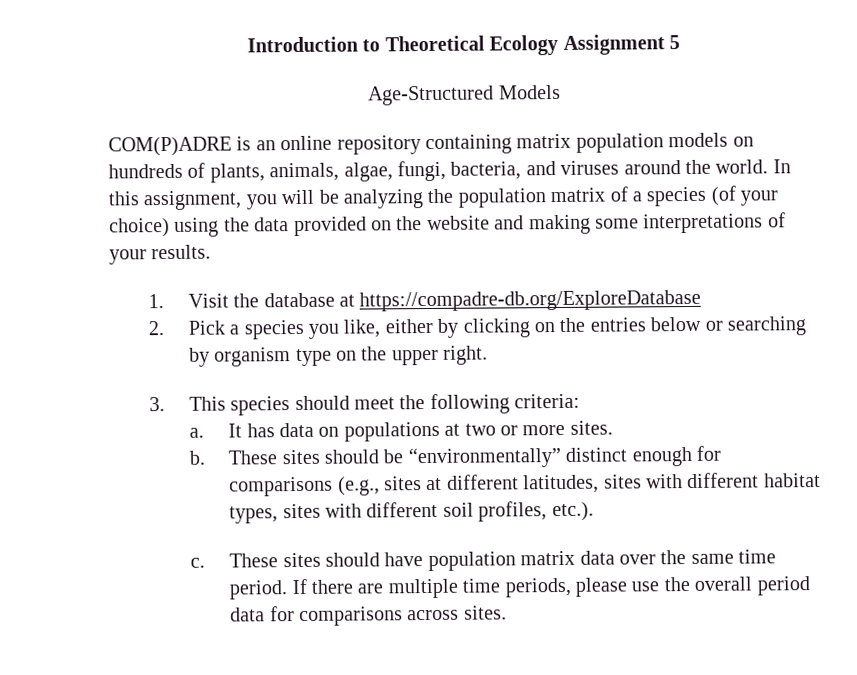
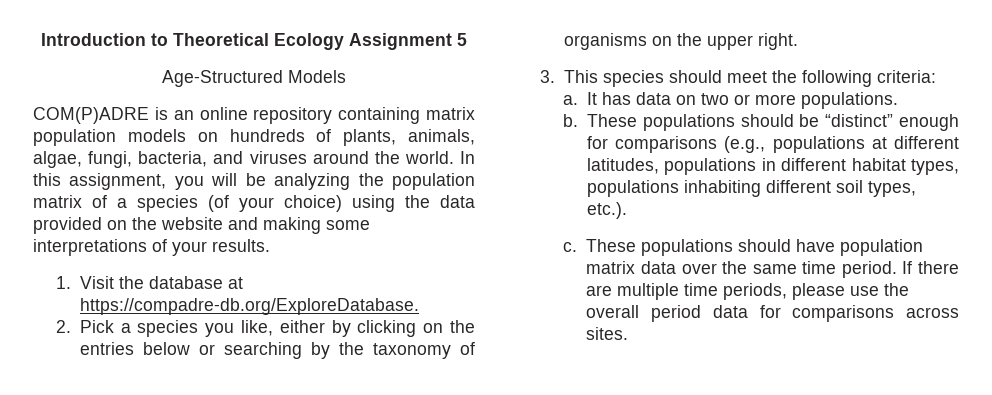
- 1. Visit the database at https://compadre-db.org/ExploreDatabase
+ 1. Visit the database at https://compadre-db.org/ExploreDatabase.
- 2. Pick a species you like, either by clicking on the entries below or searching by organism type on the upper right.
+ 2. Pick a species you like, either by clicking on the entries below or searching by the taxonomy of organisms on the upper right.
- It has data on populations at two or more sites.
+ It has data on two or more populations.
- These sites should be “environmentally” distinct enough for comparisons (e.g., sites at different latitudes, sites with different habitat types, sites with different soil profiles, etc.).
+ These populations should be “distinct” enough for comparisons (e.g., populations at different latitudes, populations in different habitat types, populations inhabiting different soil types, etc.).
- These sites should have population matrix data over the same time period.
+ These populations should have population matrix data over the same time period.

